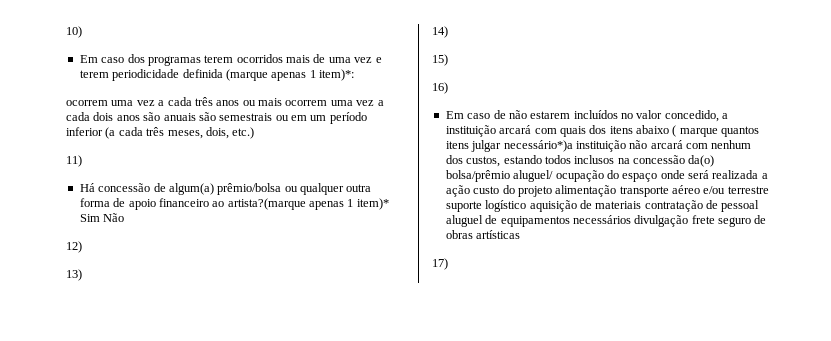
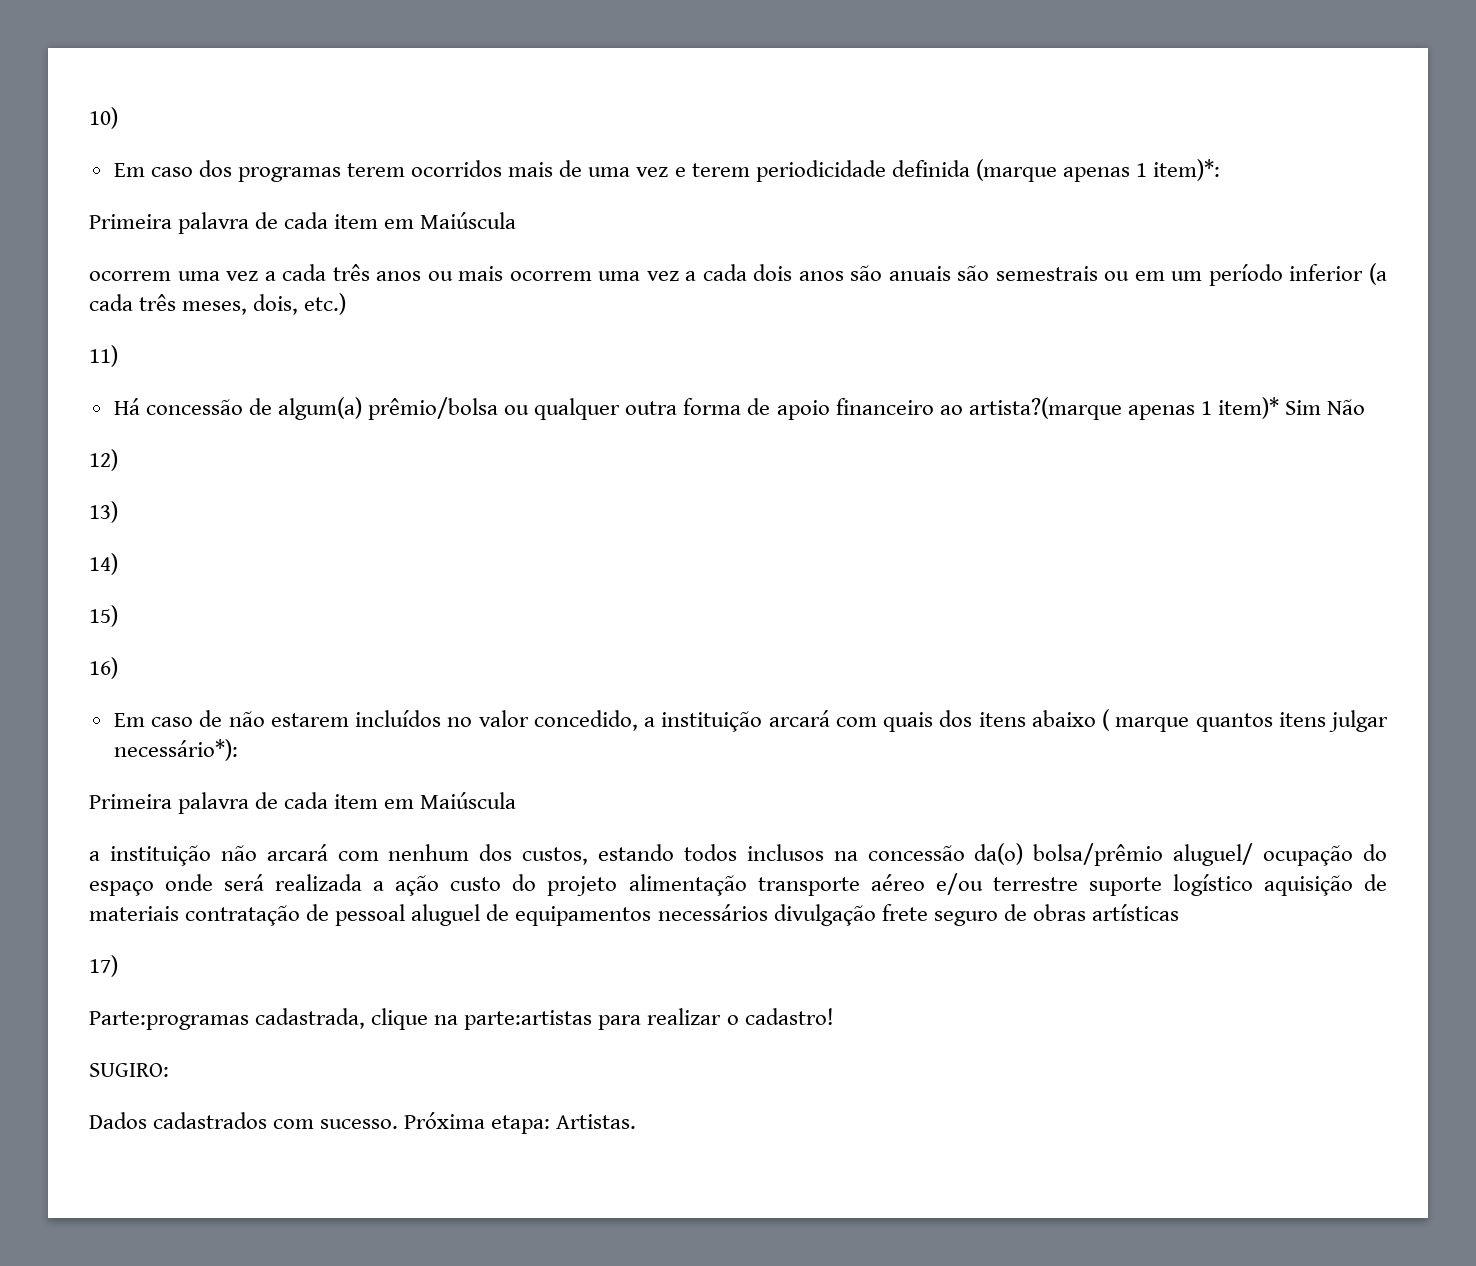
  Em caso dos programas terem ocorridos mais de uma vez e terem periodicidade definida (marque apenas 1 item)*:
+ Primeira palavra de cada item em Maiúscula
- Em caso de não estarem incluídos no valor concedido, a instituição arcará com quais dos itens abaixo ( marque quantos itens julgar necessário*)a instituição não arcará com nenhum dos custos, estando todos inclusos na concessão da(o) bolsa/prêmio aluguel/ ocupação do espaço onde será realizada a ação custo do projeto alimentação transporte aéreo e/ou terrestre suporte logístico aquisição de materiais contratação de pessoal aluguel de equipamentos necessários divulgação frete seguro de obras artísticas
+ Em caso de não estarem incluídos no valor concedido, a instituição arcará com quais dos itens abaixo ( marque quantos itens julgar necessário*):
+ Primeira palavra de cada item em Maiúscula
+ a instituição não arcará com nenhum dos custos, estando todos inclusos na concessão da(o) bolsa/prêmio aluguel/ ocupação do espaço onde será realizada a ação custo do projeto alimentação transporte aéreo e/ou terrestre suporte logístico aquisição de materiais contratação de pessoal aluguel de equipamentos necessários divulgação frete seguro de obras artísticas
+ Parte:programas cadastrada, clique na parte:artistas para realizar o cadastro!
+ SUGIRO:
+ Dados cadastrados com sucesso. Próxima etapa: Artistas.

